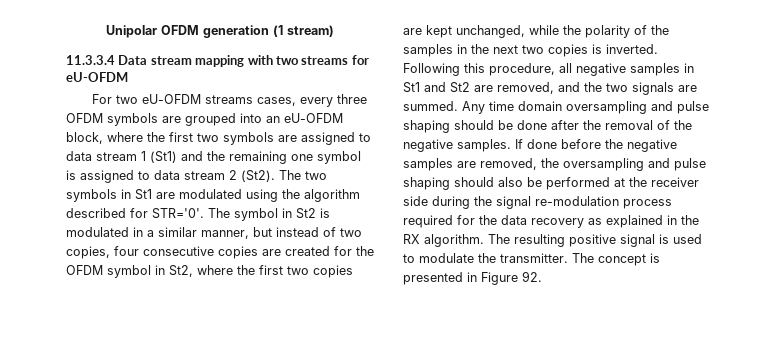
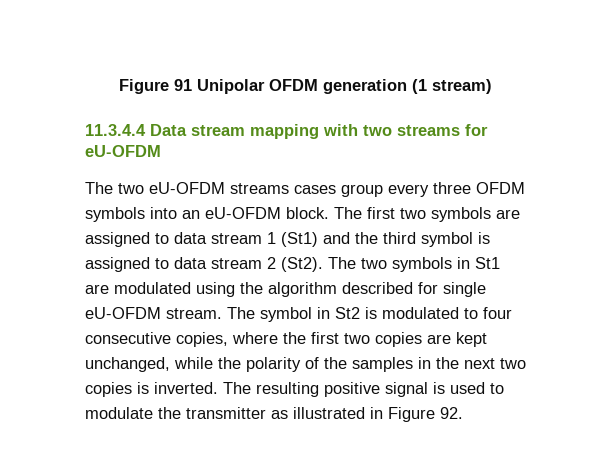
- Unipolar OFDM generation (1 stream)
+ Figure 91 Unipolar OFDM generation (1 stream)
- 11.3.3.4 Data stream mapping with two streams for eU-OFDM
+ 11.3.4.4 Data stream mapping with two streams for eU-OFDM
- For two eU-OFDM streams cases, every three OFDM symbols are grouped into an eU-OFDM block, where the first two symbols are assigned to data stream 1 (St1) and the remaining one symbol is assigned to data stream 2 (St2).
+ The two eU-OFDM streams cases group every three OFDM symbols into an eU-OFDM block. The first two symbols are assigned to data stream 1 (St1) and the third symbol is assigned to data stream 2 (St2).
- The two symbols in St1 are modulated using the algorithm described for STR='0'.
+ The two symbols in St1 are modulated using the algorithm described for single eU-OFDM stream.
- The symbol in St2 is modulated in a similar manner, but instead of two copies, four consecutive copies are created for the OFDM symbol in St2, where the first two copies are kept unchanged, while the polarity of the samples in the next two copies is inverted.
+ The symbol in St2 is modulated to four consecutive copies, where the first two copies are kept unchanged, while the polarity of the samples in the next two copies is inverted.
- Following this procedure, all negative samples in St1 and St2 are removed, and the two signals are summed. Any time domain oversampling and pulse shaping should be done after the removal of the negative samples. If done before the negative samples are removed, the oversampling and pulse shaping should also be performed at the receiver side during the signal re-modulation process required for the data recovery as explained in the RX algorithm.
- The resulting positive signal is used to modulate the transmitter. The concept is presented in Figure 92.
+ The resulting positive signal is used to modulate the transmitter as illustrated in Figure 92.

